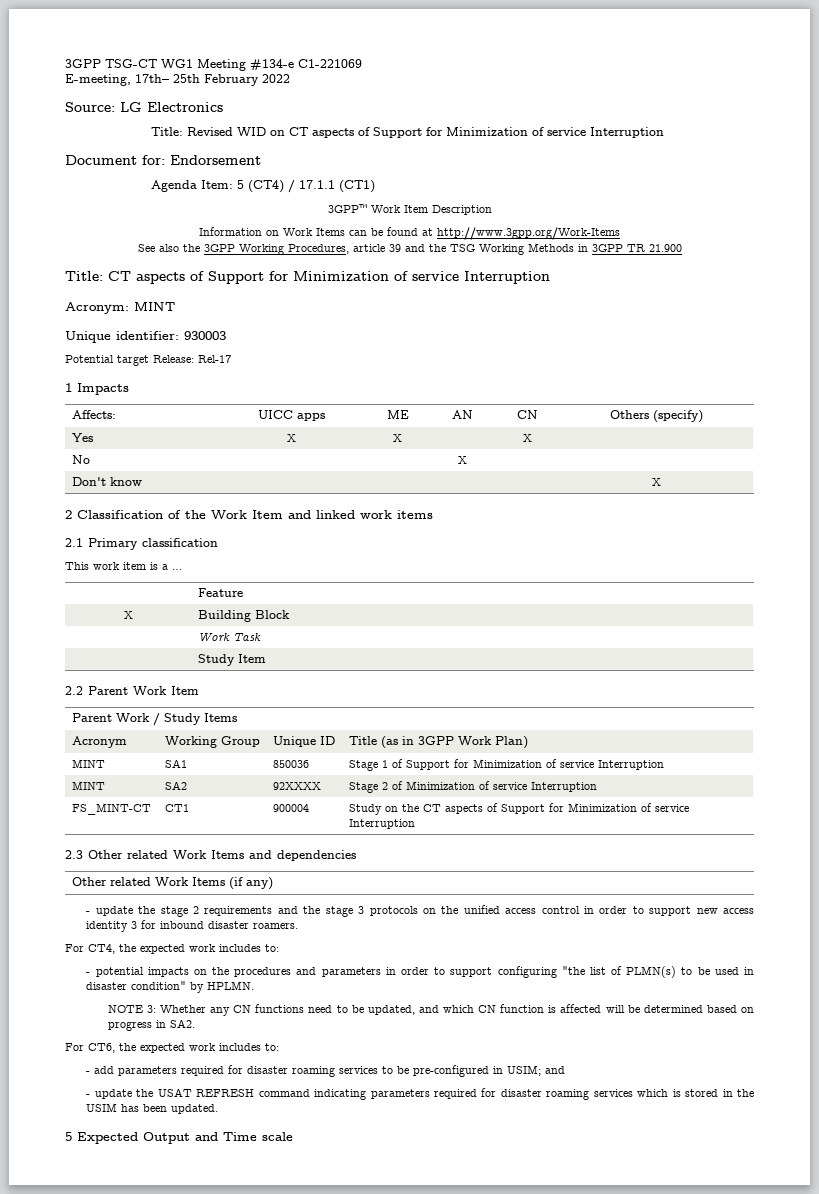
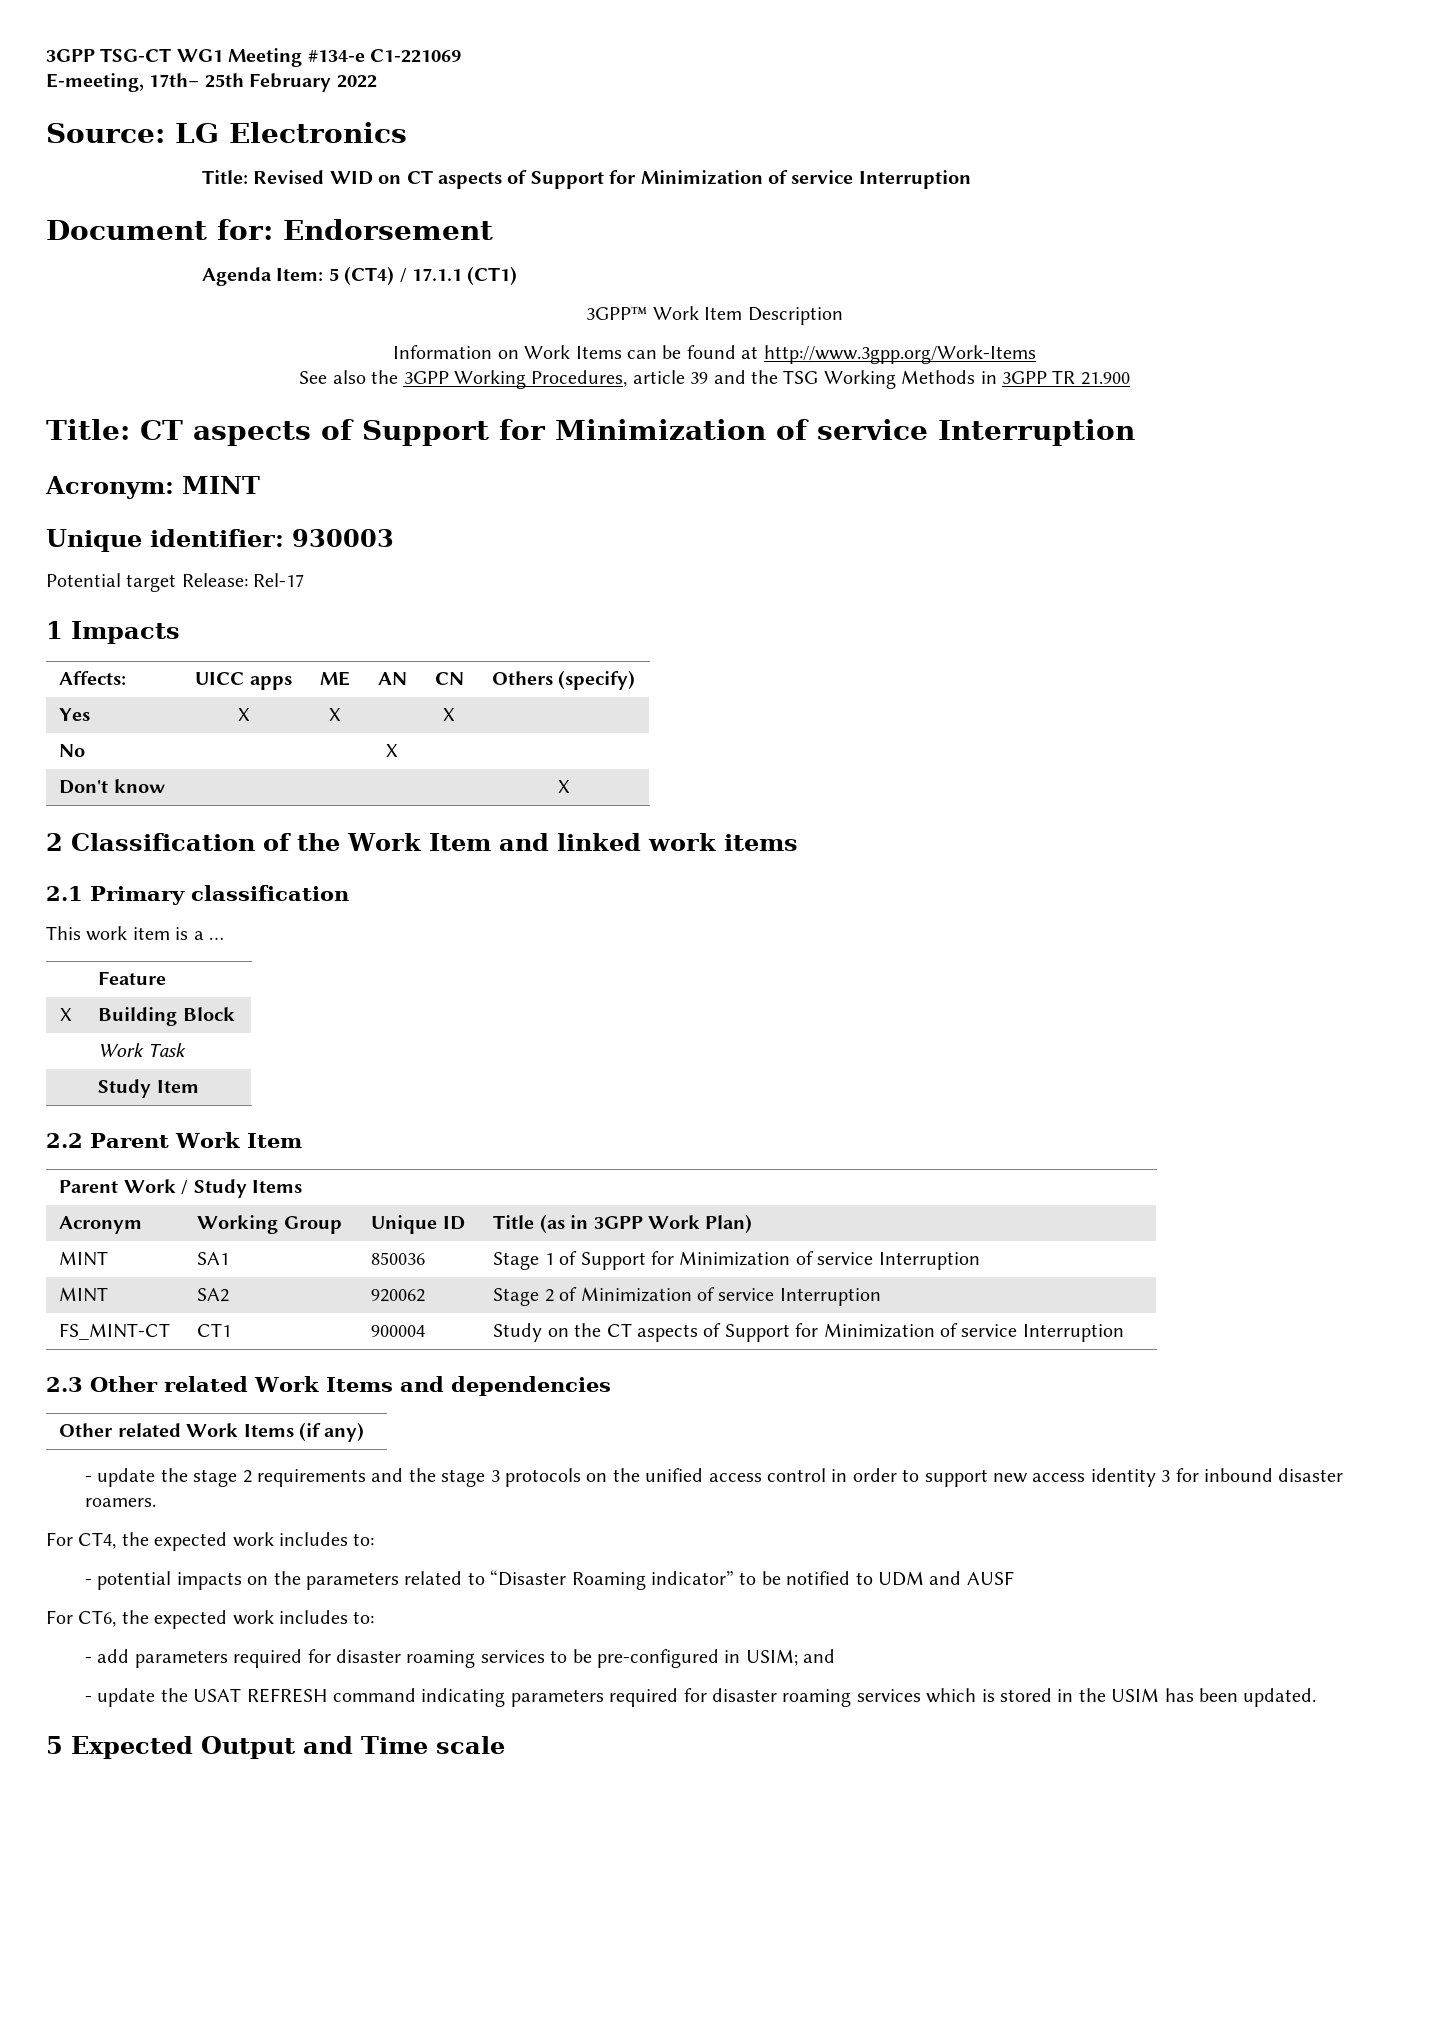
- MINT | SA2 | 92XXXX | Stage 2 of Minimization of service Interruption
+ MINT | SA2 | 920062 | Stage 2 of Minimization of service Interruption
- - potential impacts on the procedures and parameters in order to support configuring "the list of PLMN(s) to be used in disaster condition" by HPLMN.
- NOTE 3: Whether any CN functions need to be updated, and which CN function is affected will be determined based on progress in SA2.
+ - potential impacts on the parameters related to “Disaster Roaming indicator” to be notified to UDM and AUSF

